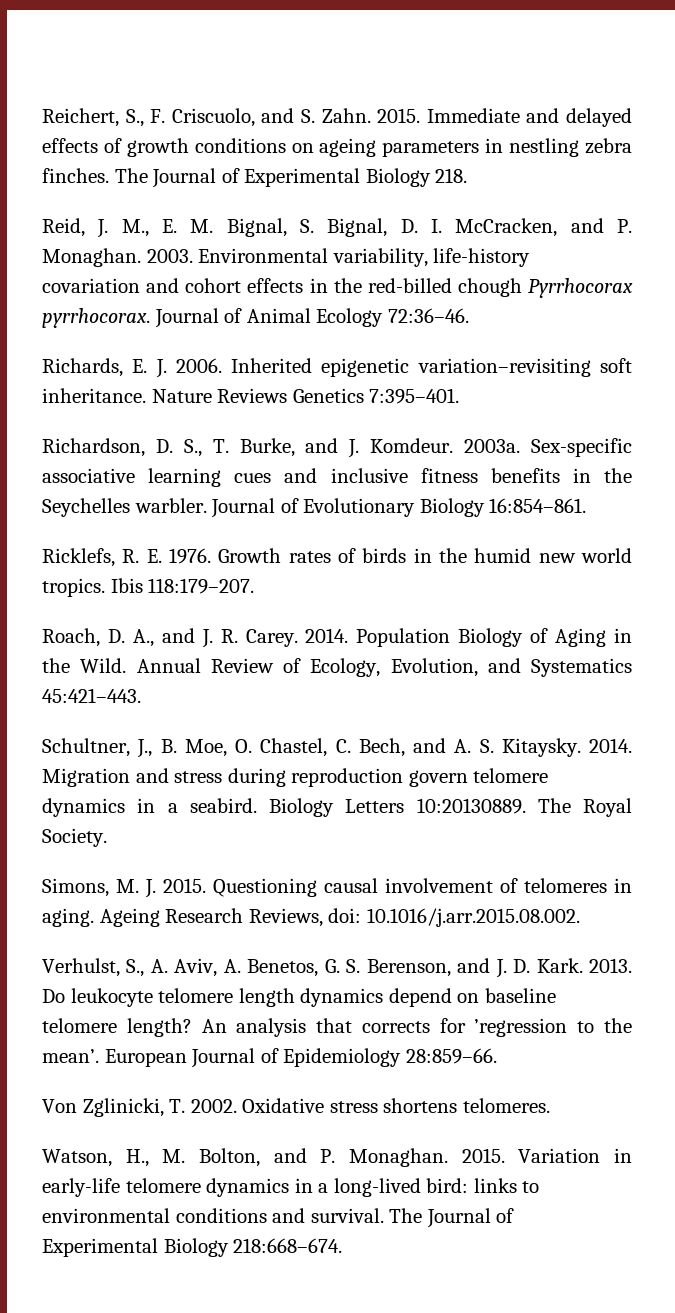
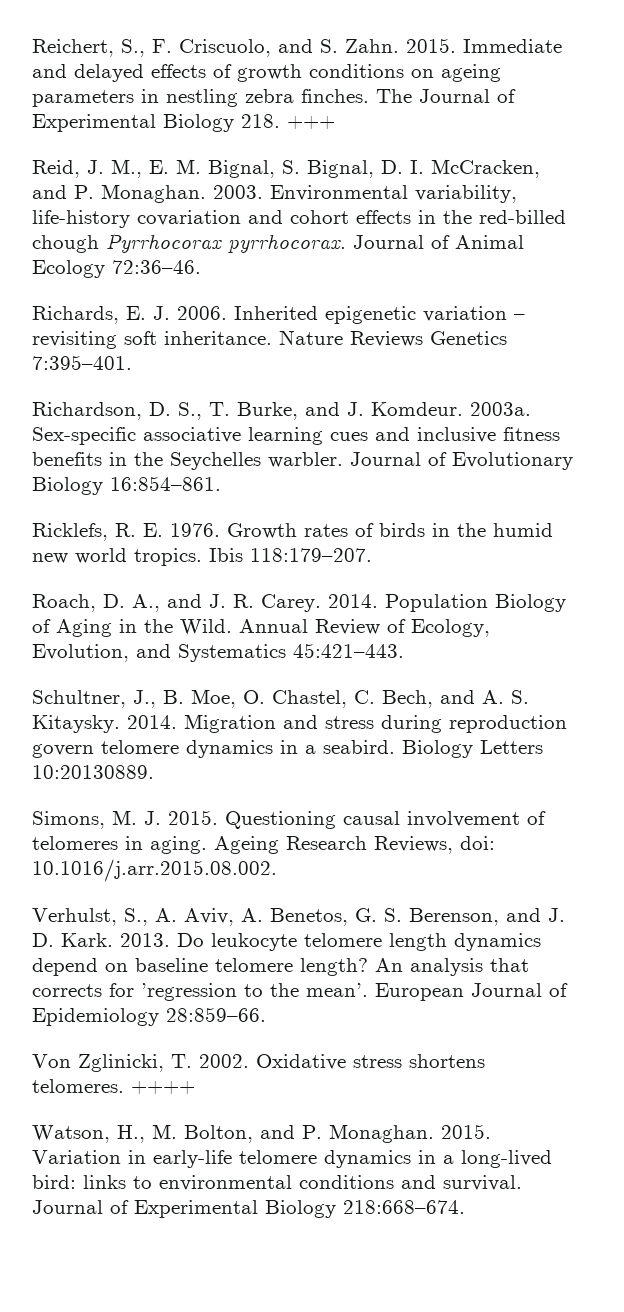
- The Journal of Experimental Biology 218.
+ The Journal of Experimental Biology 218. +++
- Inherited epigenetic variation–revisiting soft inheritance.
+ Inherited epigenetic variation – revisiting soft inheritance.
- The Royal Society.
+ ++++
- The Journal of Experimental Biology 218:668–674.
+ Journal of Experimental Biology 218:668–674.

